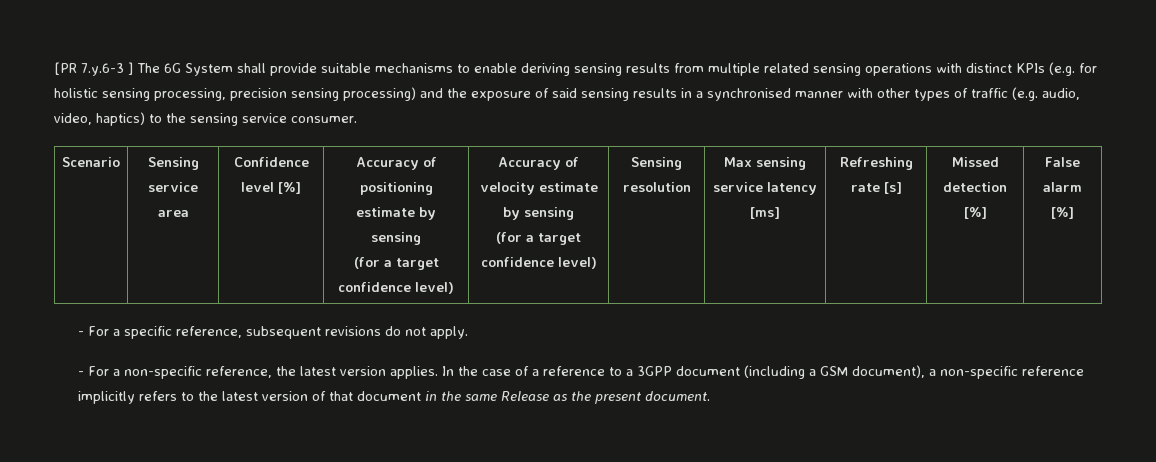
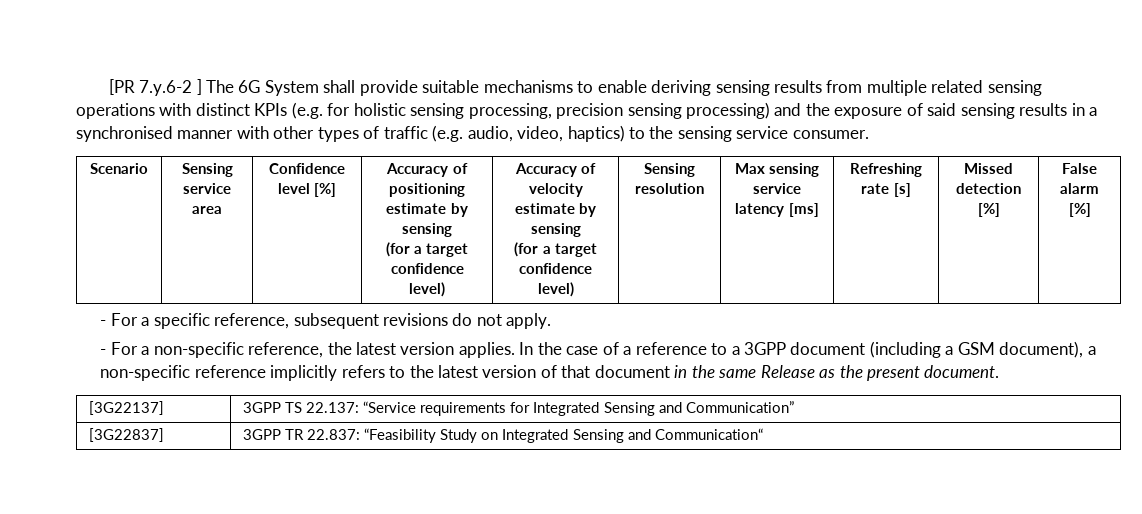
- [PR 7.y.6-3 ] The 6G System shall provide suitable mechanisms to enable deriving sensing results from multiple related sensing operations with distinct KPIs (e.g. for holistic sensing processing, precision sensing processing) and the exposure of said sensing results in a synchronised manner with other types of traffic (e.g. audio, video, haptics) to the sensing service consumer.
+ [PR 7.y.6-2 ] The 6G System shall provide suitable mechanisms to enable deriving sensing results from multiple related sensing operations with distinct KPIs (e.g. for holistic sensing processing, precision sensing processing) and the exposure of said sensing results in a synchronised manner with other types of traffic (e.g. audio, video, haptics) to the sensing service consumer.
+ [3G22137] | 3GPP TS 22.137: “Service requirements for Integrated Sensing and Communication”
+ [3G22837] | 3GPP TR 22.837: “Feasibility Study on Integrated Sensing and Communication“

